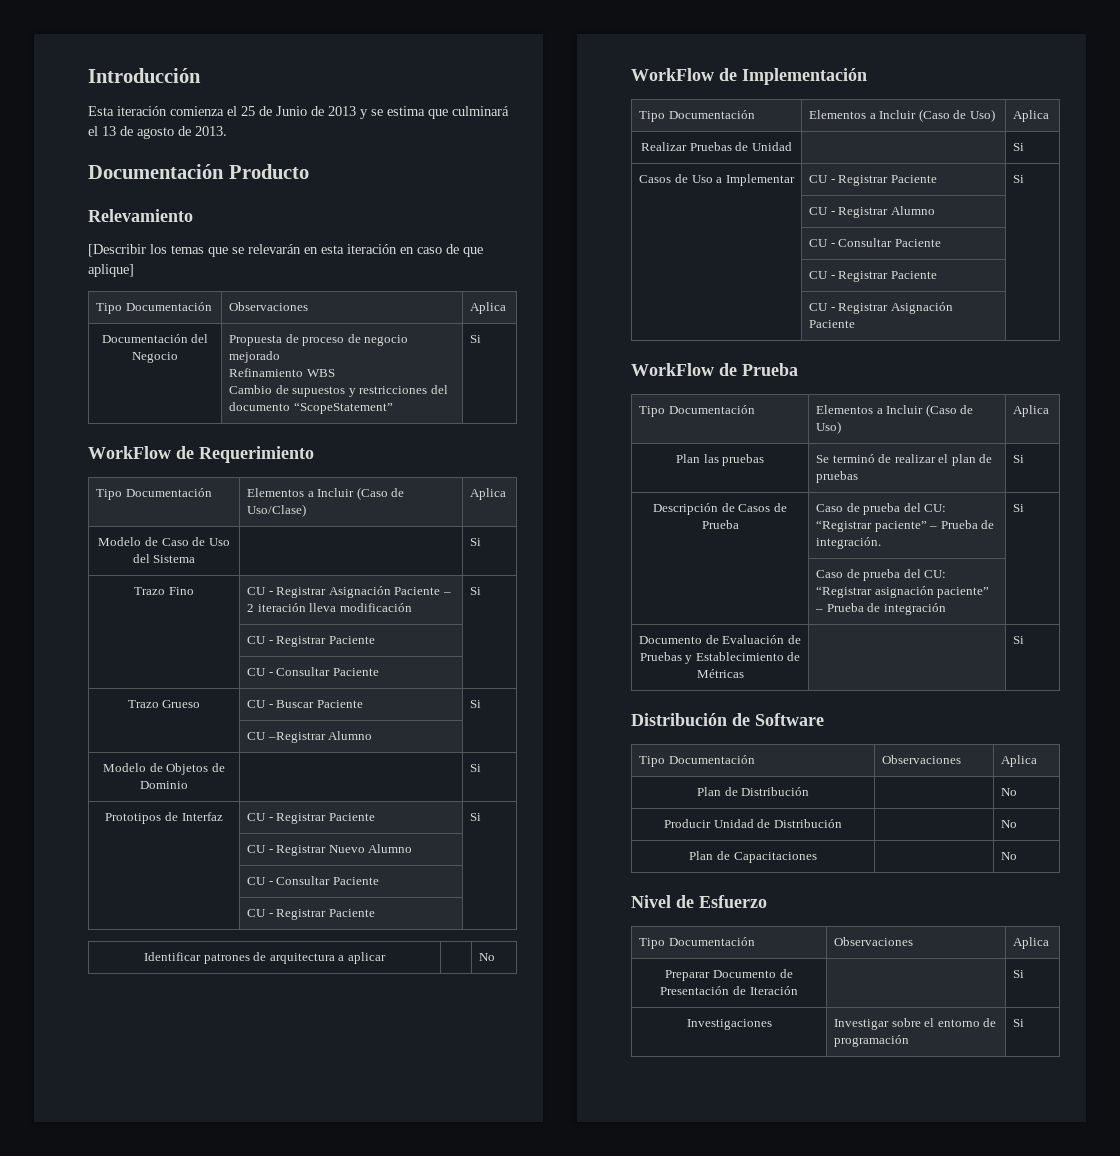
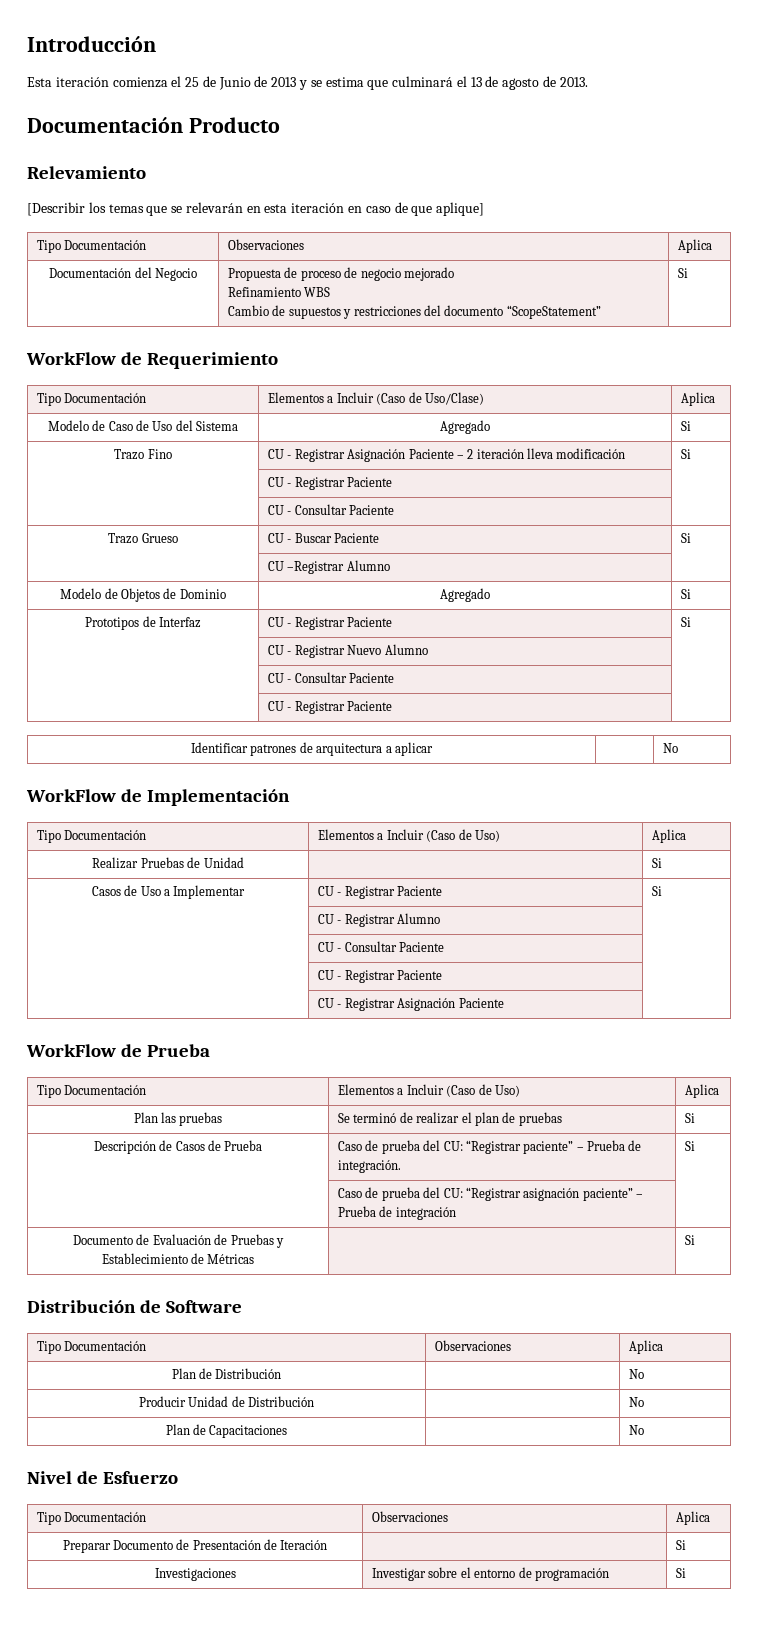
- Modelo de Caso de Uso del Sistema | | Si
+ Modelo de Caso de Uso del Sistema | Agregado | Si
- Modelo de Objetos de Dominio | | Si
+ Modelo de Objetos de Dominio | Agregado | Si

